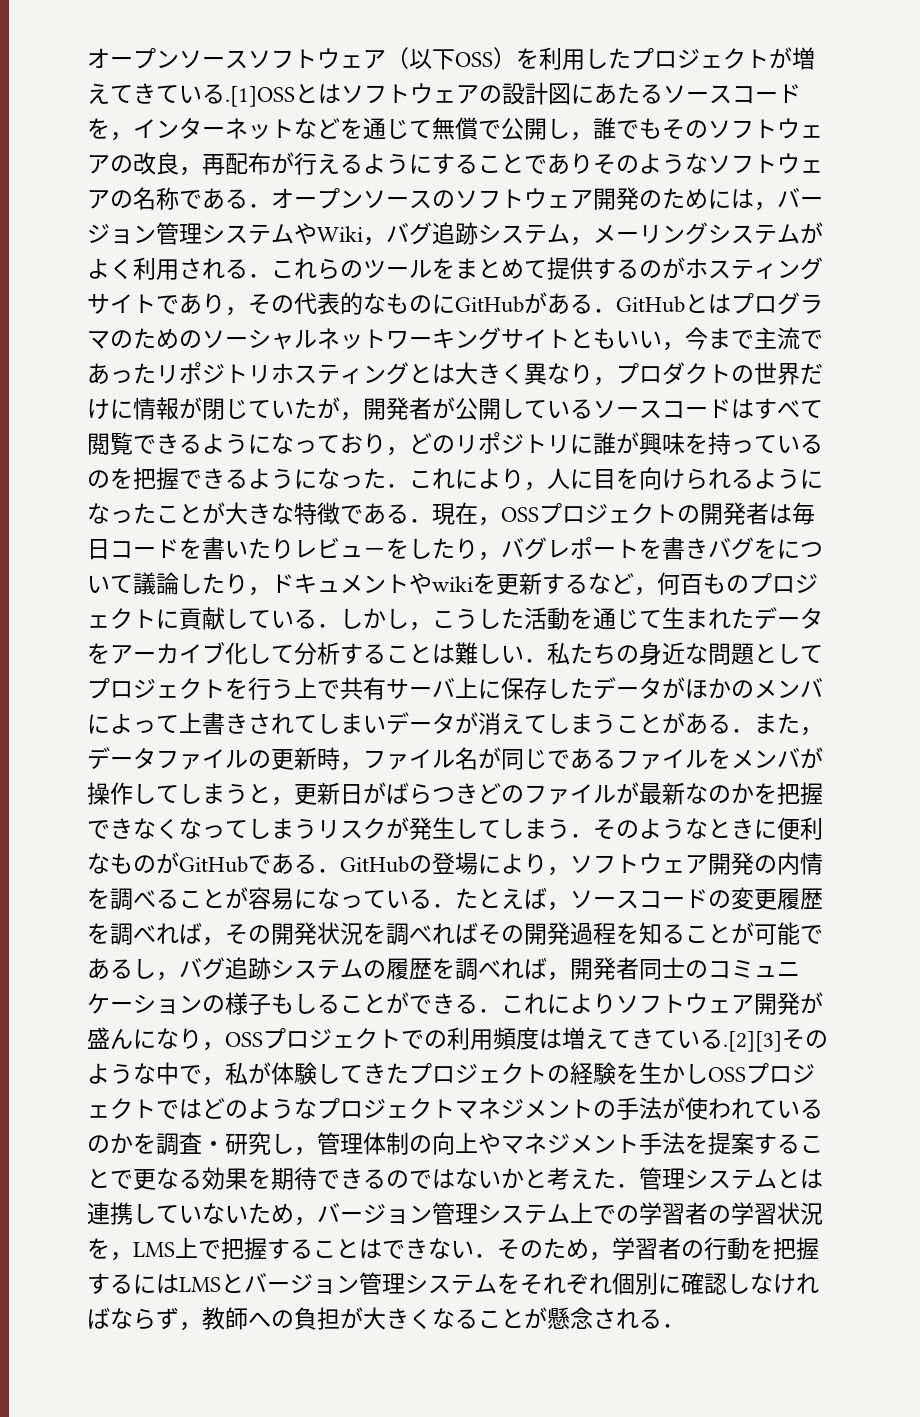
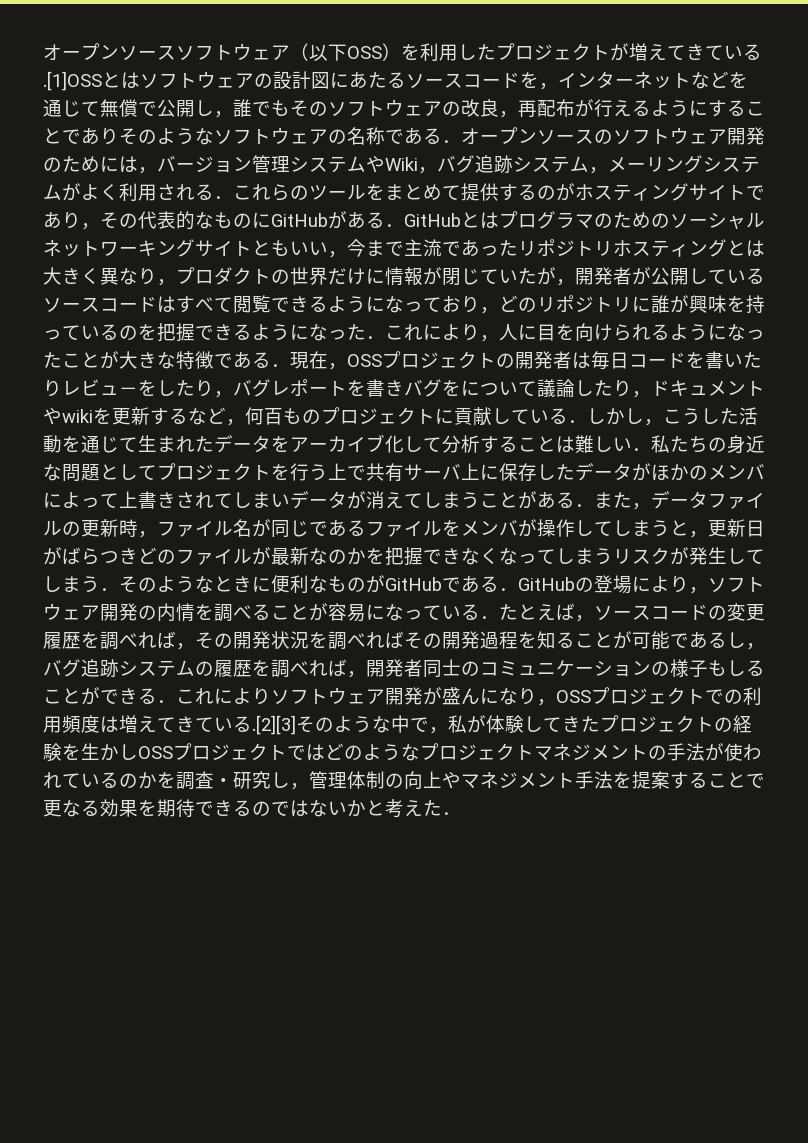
- オープンソースソフトウェア（以下OSS）を利用したプロジェクトが増えてきている.[1]OSSとはソフトウェアの設計図にあたるソースコードを，インターネットなどを通じて無償で公開し，誰でもそのソフトウェアの改良，再配布が行えるようにすることでありそのようなソフトウェアの名称である．オープンソースのソフトウェア開発のためには，バージョン管理システムやWiki，バグ追跡システム，メーリングシステムがよく利用される．これらのツールをまとめて提供するのがホスティングサイトであり，その代表的なものにGitHubがある．GitHubとはプログラマのためのソーシャルネットワーキングサイトともいい，今まで主流であったリポジトリホスティングとは大きく異なり，プロダクトの世界だけに情報が閉じていたが，開発者が公開しているソースコードはすべて閲覧できるようになっており，どのリポジトリに誰が興味を持っているのを把握できるようになった．これにより，人に目を向けられるようになったことが大きな特徴である．現在，OSSプロジェクトの開発者は毎日コードを書いたりレビュ－をしたり，バグレポートを書きバグをについて議論したり，ドキュメントやwikiを更新するなど，何百ものプロジェクトに貢献している．しかし，こうした活動を通じて生まれたデータをアーカイブ化して分析することは難しい．私たちの身近な問題としてプロジェクトを行う上で共有サーバ上に保存したデータがほかのメンバによって上書きされてしまいデータが消えてしまうことがある．また，データファイルの更新時，ファイル名が同じであるファイルをメンバが操作してしまうと，更新日がばらつきどのファイルが最新なのかを把握できなくなってしまうリスクが発生してしまう．そのようなときに便利なものがGitHubである．GitHubの登場により，ソフトウェア開発の内情を調べることが容易になっている．たとえば，ソースコードの変更履歴を調べれば，その開発状況を調べればその開発過程を知ることが可能であるし，バグ追跡システムの履歴を調べれば，開発者同士のコミュニケーションの様子もしることができる．これによりソフトウェア開発が盛んになり，OSSプロジェクトでの利用頻度は増えてきている.[2][3]そのような中で，私が体験してきたプロジェクトの経験を生かしOSSプロジェクトではどのようなプロジェクトマネジメントの手法が使われているのかを調査・研究し，管理体制の向上やマネジメント手法を提案することで更なる効果を期待できるのではないかと考えた．管理システムとは連携していないため，バージョン管理システム上での学習者の学習状況を，LMS上で把握することはできない．そのため，学習者の行動を把握するにはLMSとバージョン管理システムをそれぞれ個別に確認しなければならず，教師への負担が大きくなることが懸念される．
+ オープンソースソフトウェア（以下OSS）を利用したプロジェクトが増えてきている.[1]OSSとはソフトウェアの設計図にあたるソースコードを，インターネットなどを通じて無償で公開し，誰でもそのソフトウェアの改良，再配布が行えるようにすることでありそのようなソフトウェアの名称である．オープンソースのソフトウェア開発のためには，バージョン管理システムやWiki，バグ追跡システム，メーリングシステムがよく利用される．これらのツールをまとめて提供するのがホスティングサイトであり，その代表的なものにGitHubがある．GitHubとはプログラマのためのソーシャルネットワーキングサイトともいい，今まで主流であったリポジトリホスティングとは大きく異なり，プロダクトの世界だけに情報が閉じていたが，開発者が公開しているソースコードはすべて閲覧できるようになっており，どのリポジトリに誰が興味を持っているのを把握できるようになった．これにより，人に目を向けられるようになったことが大きな特徴である．現在，OSSプロジェクトの開発者は毎日コードを書いたりレビュ－をしたり，バグレポートを書きバグをについて議論したり，ドキュメントやwikiを更新するなど，何百ものプロジェクトに貢献している．しかし，こうした活動を通じて生まれたデータをアーカイブ化して分析することは難しい．私たちの身近な問題としてプロジェクトを行う上で共有サーバ上に保存したデータがほかのメンバによって上書きされてしまいデータが消えてしまうことがある．また，データファイルの更新時，ファイル名が同じであるファイルをメンバが操作してしまうと，更新日がばらつきどのファイルが最新なのかを把握できなくなってしまうリスクが発生してしまう．そのようなときに便利なものがGitHubである．GitHubの登場により，ソフトウェア開発の内情を調べることが容易になっている．たとえば，ソースコードの変更履歴を調べれば，その開発状況を調べればその開発過程を知ることが可能であるし，バグ追跡システムの履歴を調べれば，開発者同士のコミュニケーションの様子もしることができる．これによりソフトウェア開発が盛んになり，OSSプロジェクトでの利用頻度は増えてきている.[2][3]そのような中で，私が体験してきたプロジェクトの経験を生かしOSSプロジェクトではどのようなプロジェクトマネジメントの手法が使われているのかを調査・研究し，管理体制の向上やマネジメント手法を提案することで更なる効果を期待できるのではないかと考えた．

